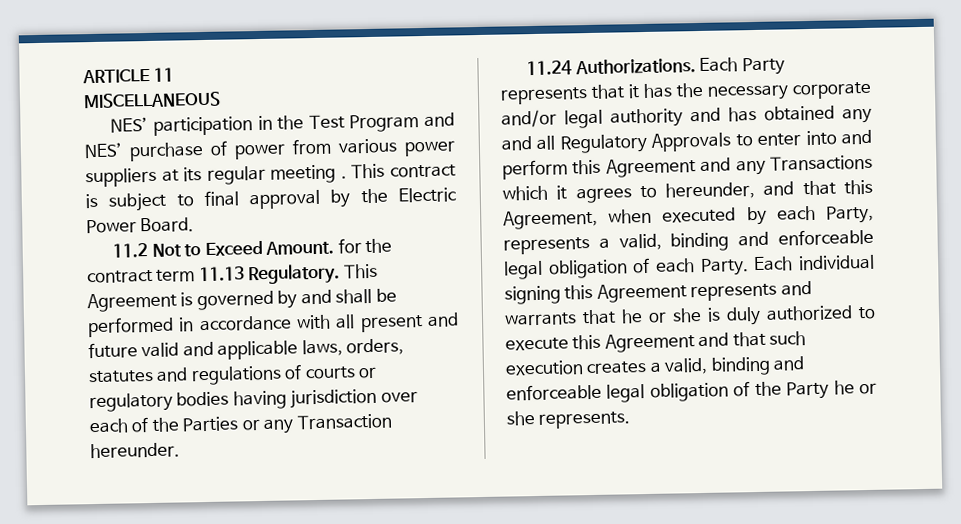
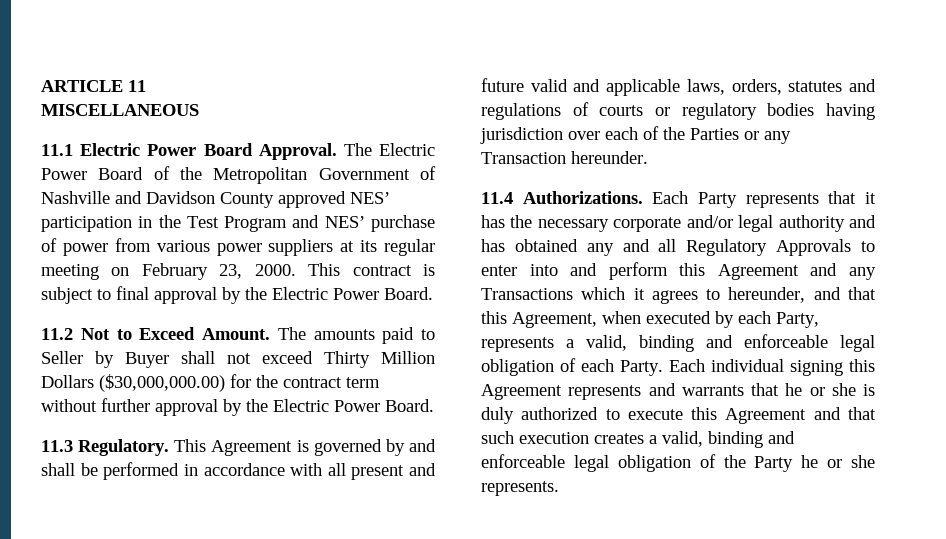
- NES’ participation in the Test Program and NES’ purchase of power from various power suppliers at its regular meeting .
+ 11.1 Electric Power Board Approval. The Electric Power Board of the Metropolitan Government of Nashville and Davidson County approved NES’ participation in the Test Program and NES’ purchase of power from various power suppliers at its regular meeting on February 23, 2000.
- 11.2 Not to Exceed Amount. for the contract term 11.13 Regulatory.
+ 11.2 Not to Exceed Amount. The amounts paid to Seller by Buyer shall not exceed Thirty Million Dollars ($30,000,000.00) for the contract term without further approval by the Electric Power Board.
+ 11.3 Regulatory.
- 11.24 Authorizations.
+ 11.4 Authorizations.

